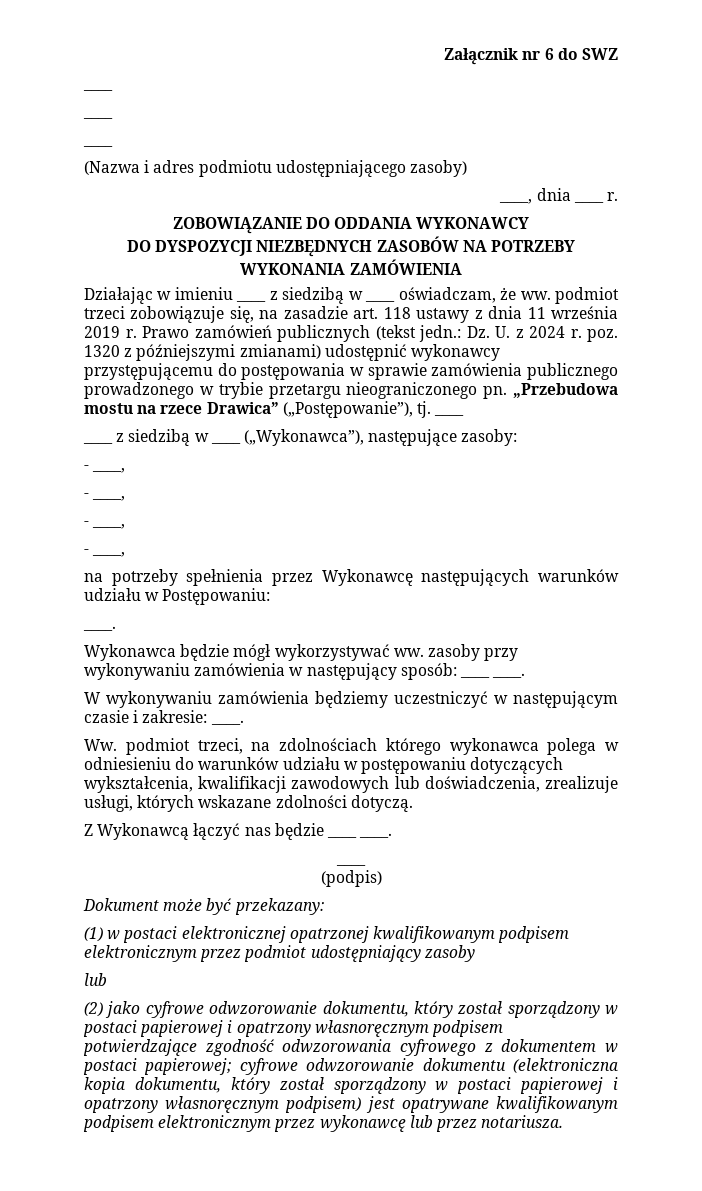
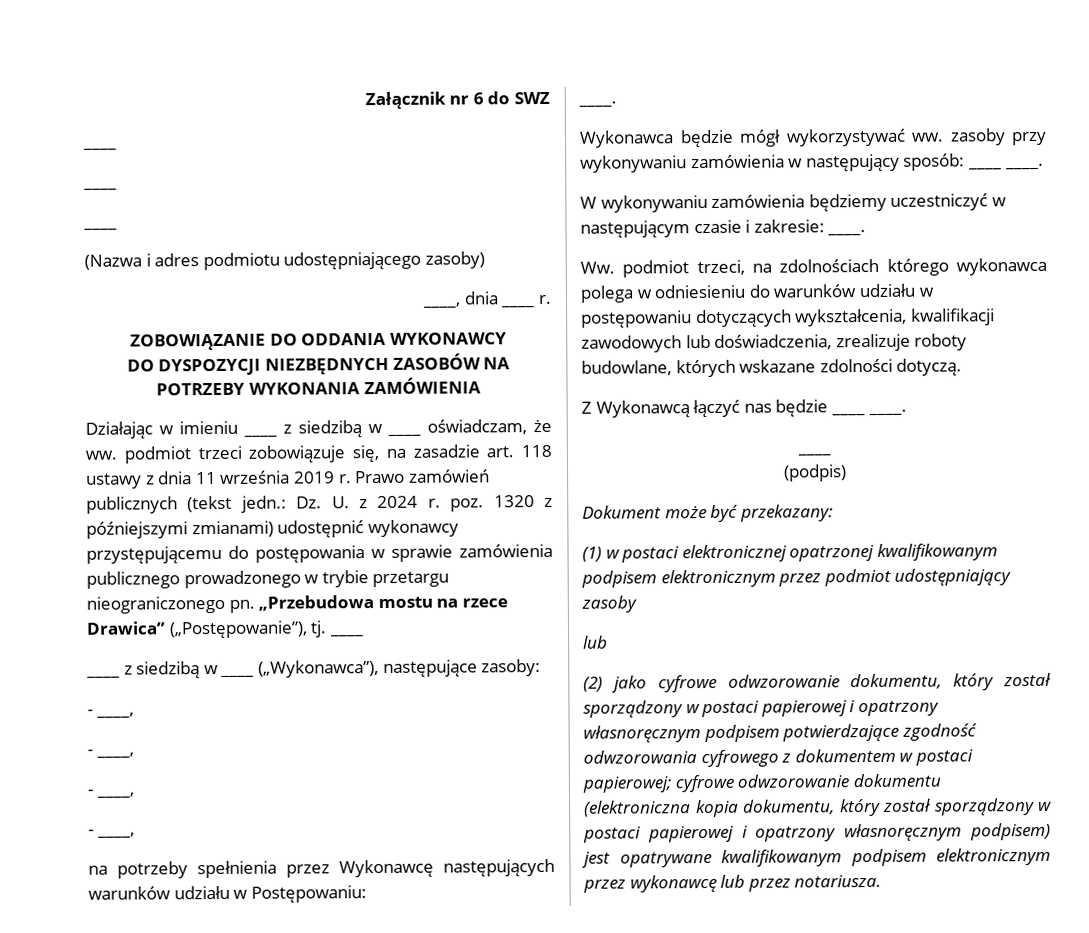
- Ww. podmiot trzeci, na zdolnościach którego wykonawca polega w odniesieniu do warunków udziału w postępowaniu dotyczących wykształcenia, kwalifikacji zawodowych lub doświadczenia, zrealizuje usługi, których wskazane zdolności dotyczą.
+ Ww. podmiot trzeci, na zdolnościach którego wykonawca polega w odniesieniu do warunków udziału w postępowaniu dotyczących wykształcenia, kwalifikacji zawodowych lub doświadczenia, zrealizuje roboty budowlane, których wskazane zdolności dotyczą.

